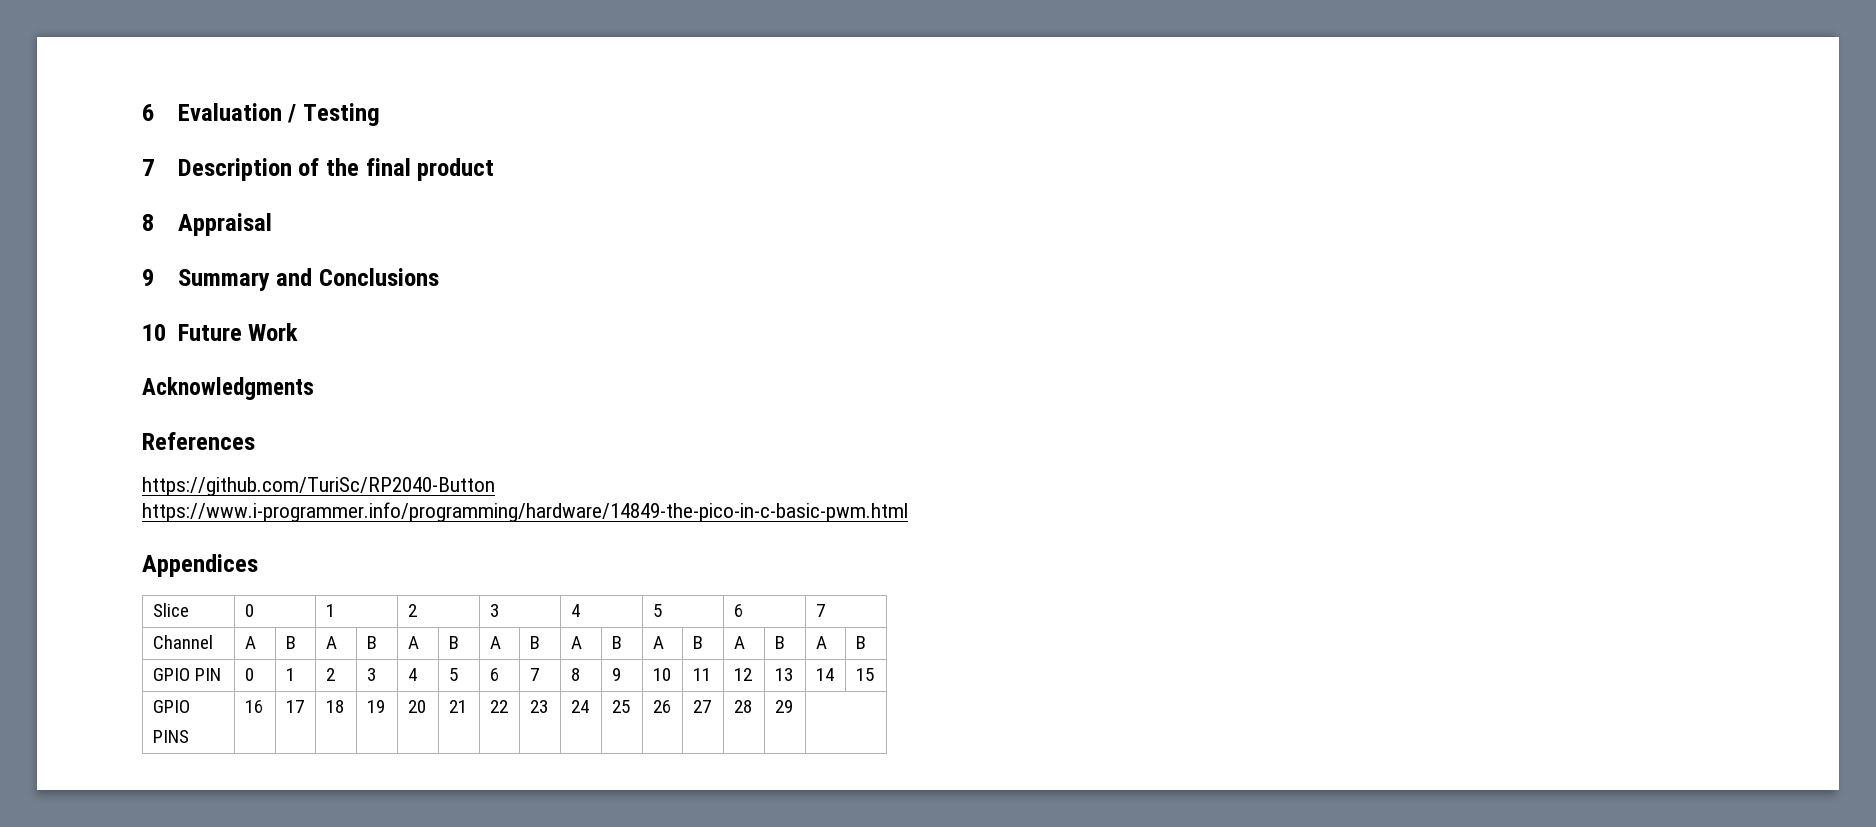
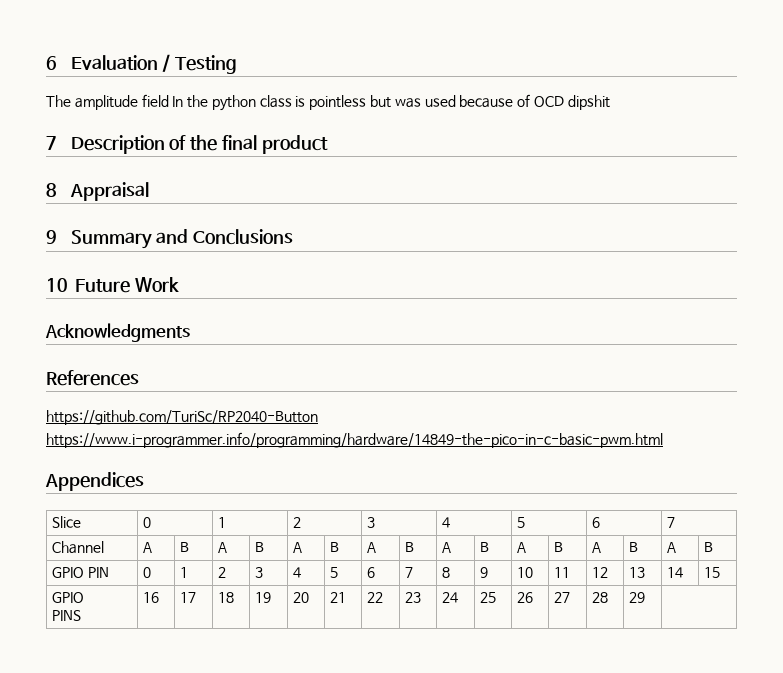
+ The amplitude field In the python class is pointless but was used because of OCD dipshit

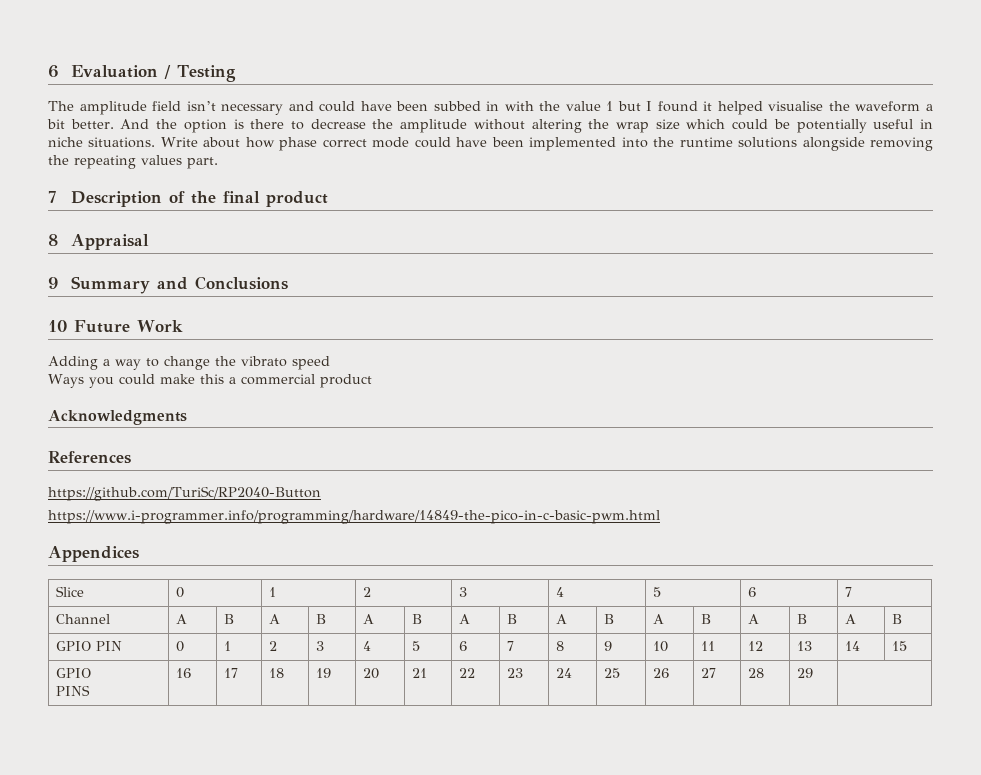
- The amplitude field In the python class is pointless but was used because of OCD dipshit
+ The amplitude field isn’t necessary and could have been subbed in with the value 1 but I found it helped visualise the waveform a bit better. And the option is there to decrease the amplitude without altering the wrap size which could be potentially useful in niche situations. Write about how phase correct mode could have been implemented into the runtime solutions alongside removing the repeating values part.
+ Adding a way to change the vibrato speed
+ Ways you could make this a commercial product

